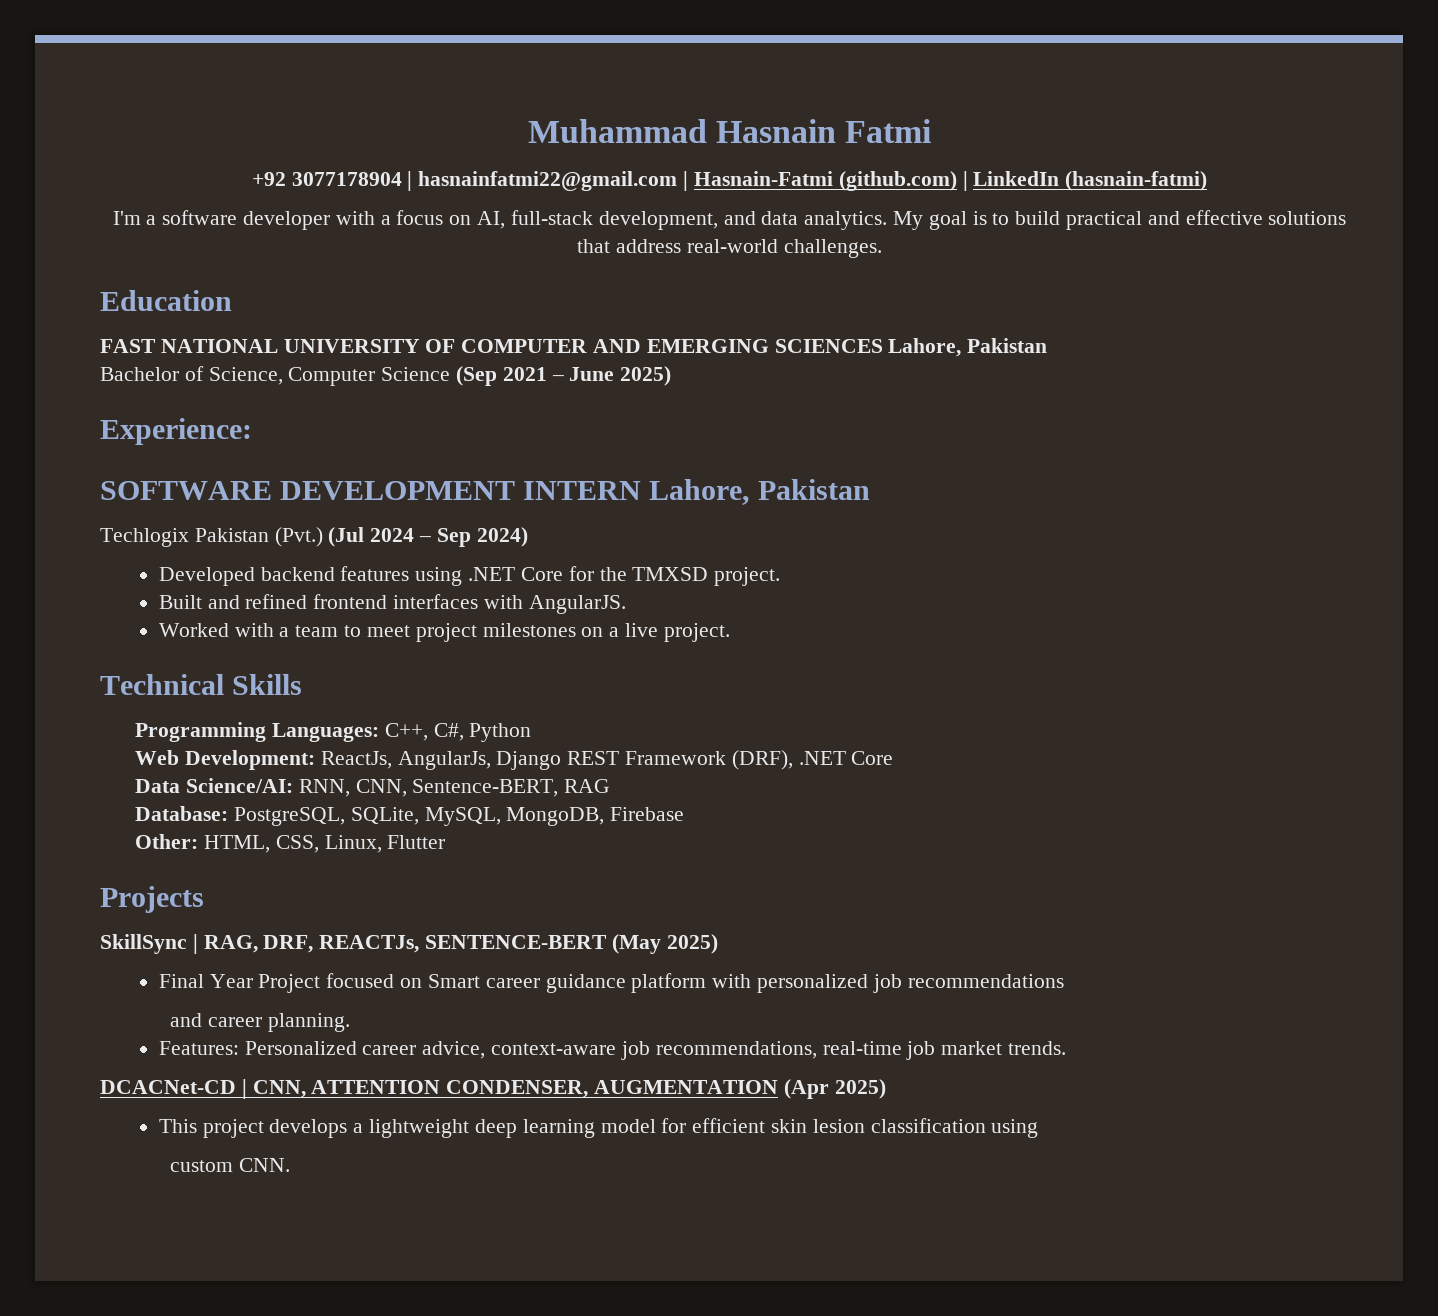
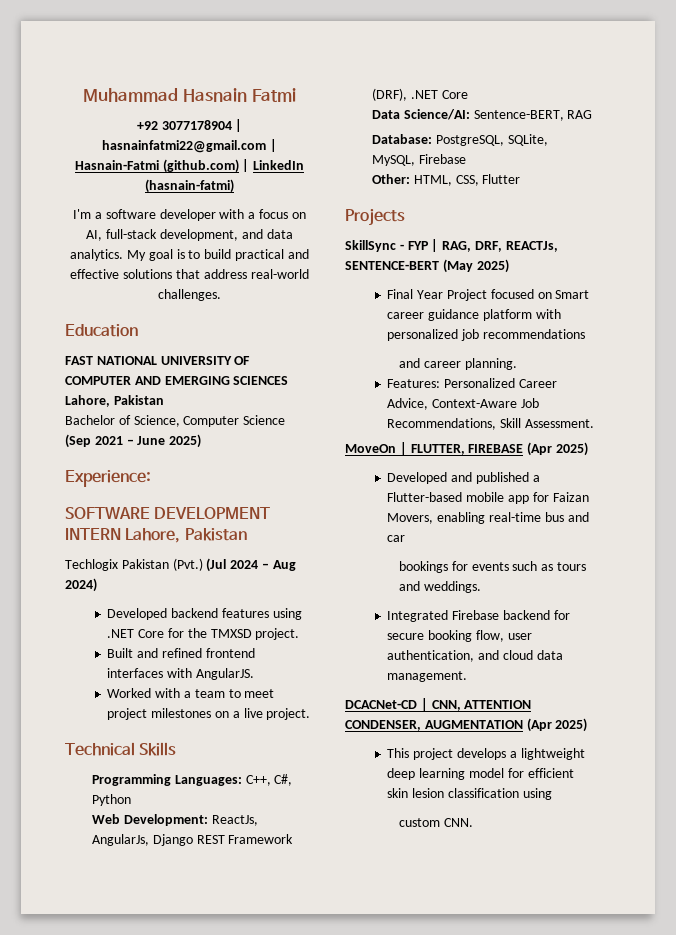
- Techlogix Pakistan (Pvt.) (Jul 2024 – Sep 2024)
+ Techlogix Pakistan (Pvt.) (Jul 2024 – Aug 2024)
- Data Science/AI: RNN, CNN, Sentence-BERT, RAG
+ Data Science/AI: Sentence-BERT, RAG
- Database: PostgreSQL, SQLite, MySQL, MongoDB, Firebase
+ Database: PostgreSQL, SQLite, MySQL, Firebase
- Other: HTML, CSS, Linux, Flutter
+ Other: HTML, CSS, Flutter
- SkillSync | RAG, DRF, REACTJs, SENTENCE-BERT (May 2025)
+ SkillSync - FYP | RAG, DRF, REACTJs, SENTENCE-BERT (May 2025)
- Features: Personalized career advice, context-aware job recommendations, real-time job market trends.
+ Features: Personalized Career Advice, Context-Aware Job Recommendations, Skill Assessment.
+ MoveOn | FLUTTER, FIREBASE (Apr 2025)
+ Developed and published a Flutter-based mobile app for Faizan Movers, enabling real-time bus and car
+ bookings for events such as tours and weddings.
+ Integrated Firebase backend for secure booking flow, user authentication, and cloud data management.

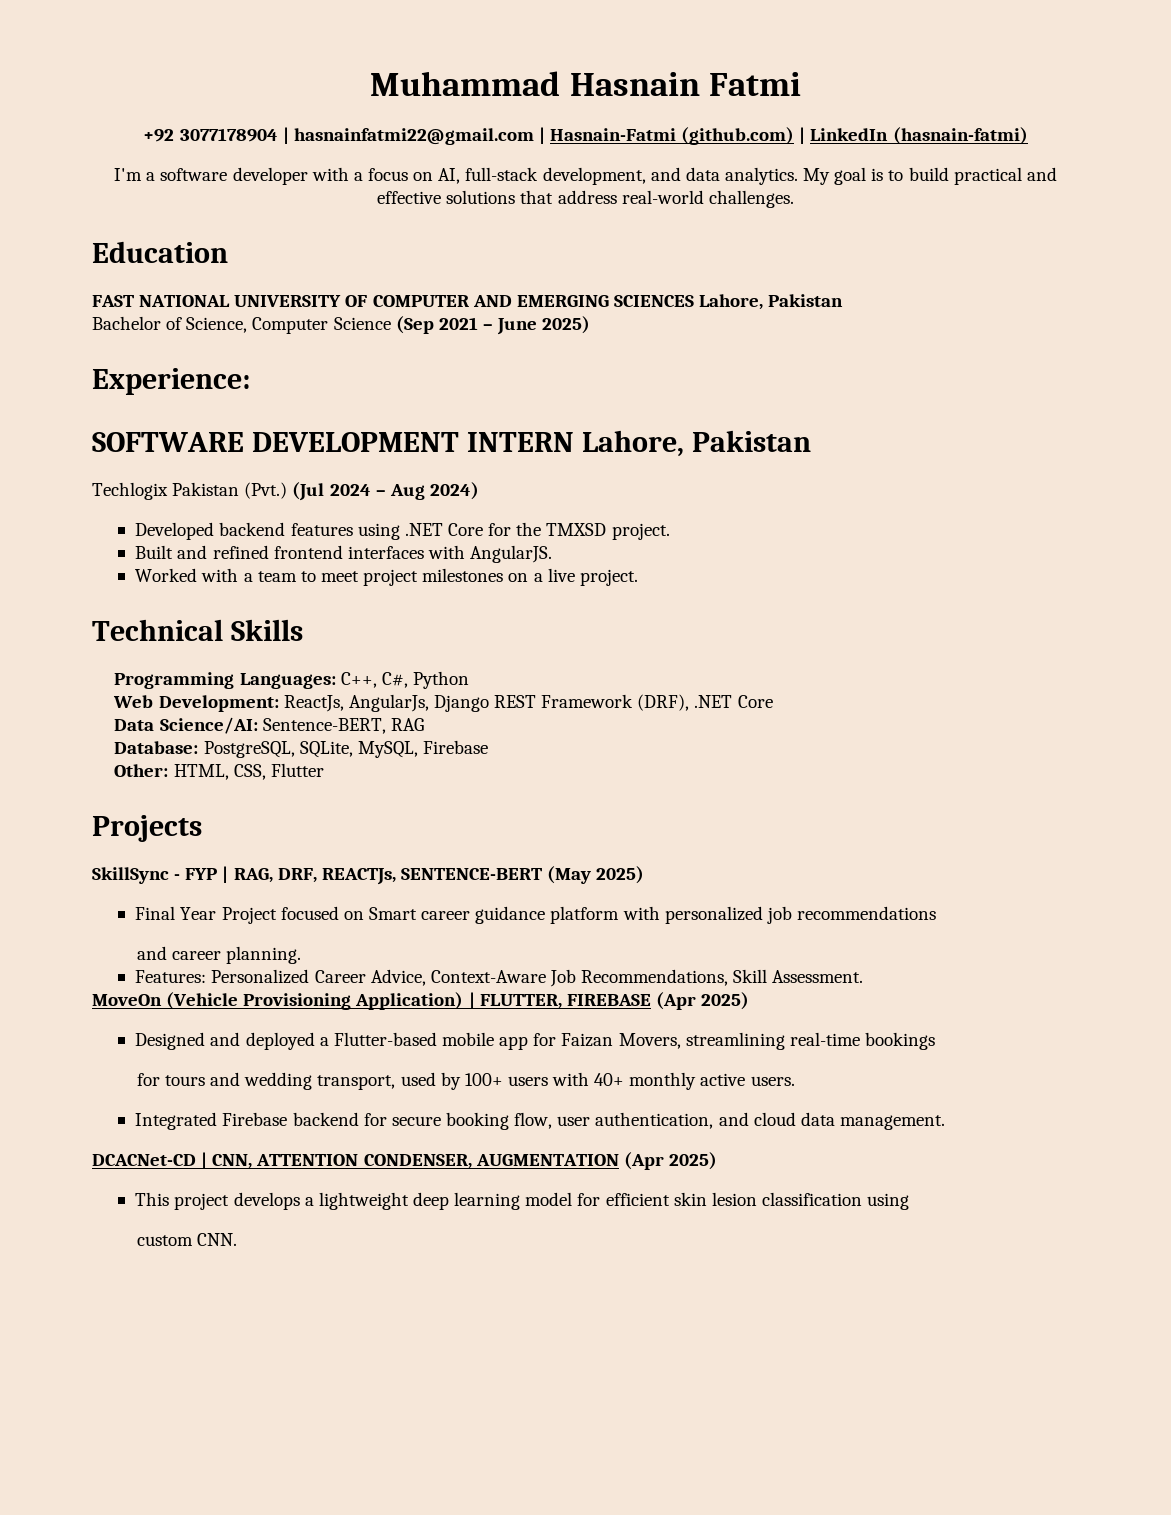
- MoveOn | FLUTTER, FIREBASE (Apr 2025)
+ MoveOn (Vehicle Provisioning Application) | FLUTTER, FIREBASE (Apr 2025)
- Developed and published a Flutter-based mobile app for Faizan Movers, enabling real-time bus and car
- bookings for events such as tours and weddings.
+ Designed and deployed a Flutter-based mobile app for Faizan Movers, streamlining real-time bookings
+ for tours and wedding transport, used by 100+ users with 40+ monthly active users.

